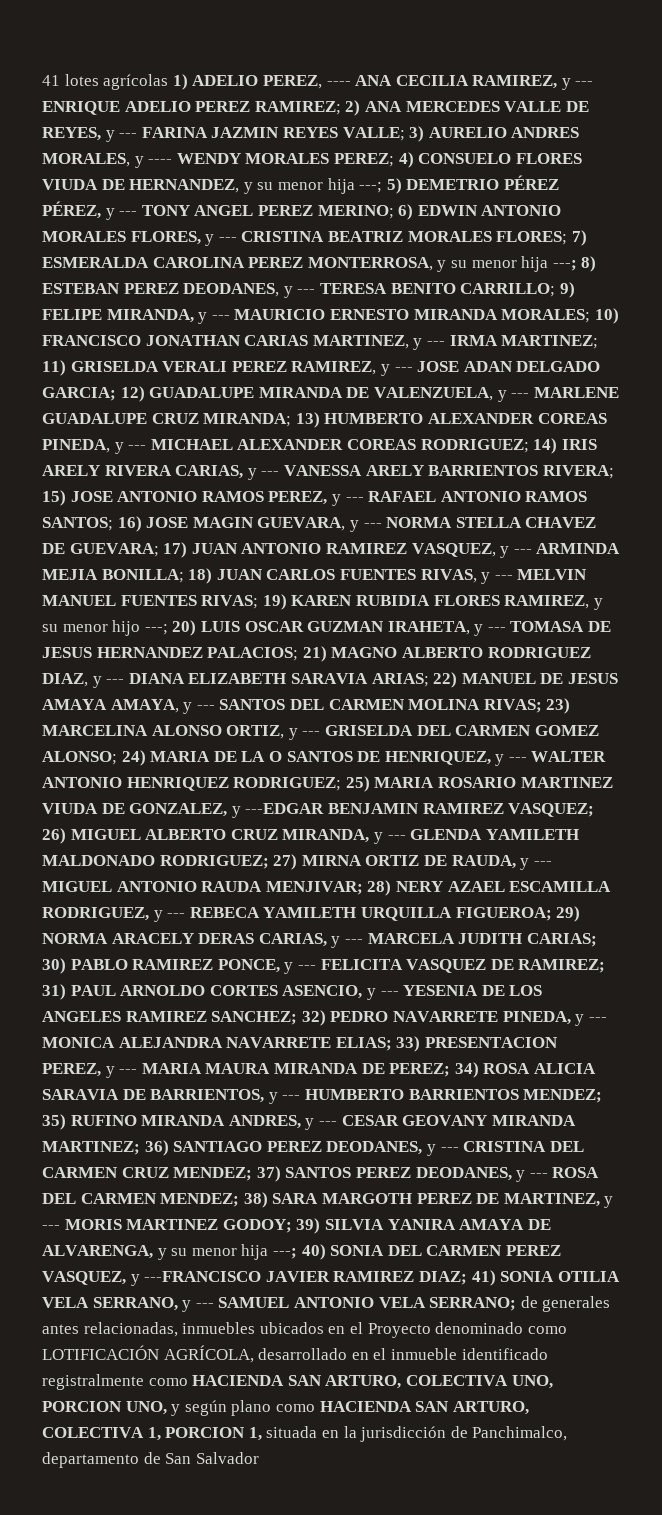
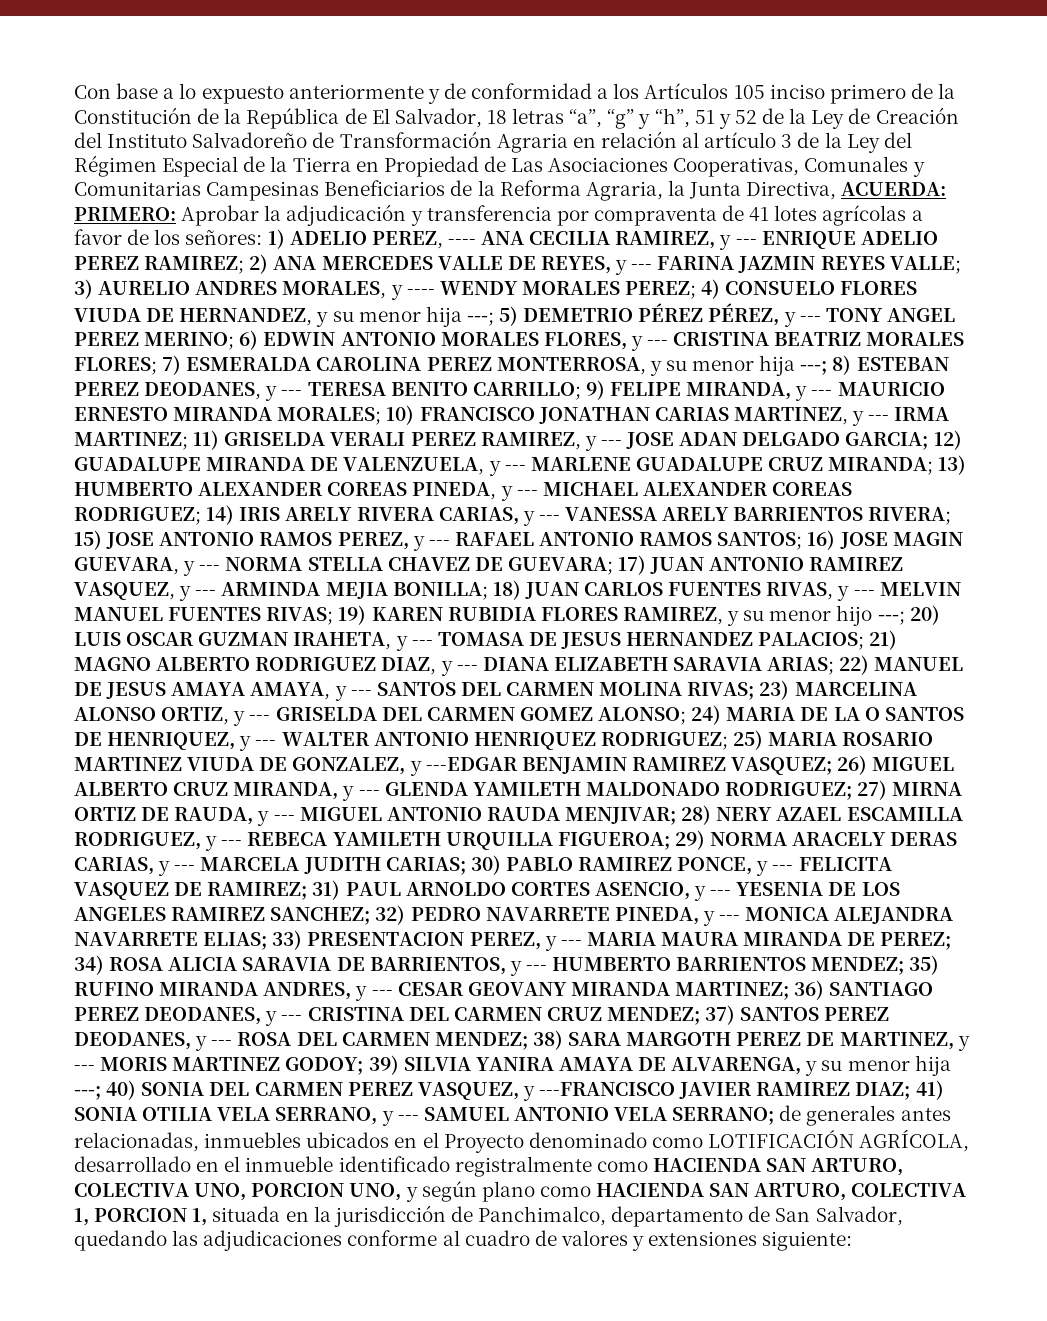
- 41 lotes agrícolas 1) ADELIO PEREZ, ---- ANA CECILIA RAMIREZ, y --- ENRIQUE ADELIO PEREZ RAMIREZ;
+ Con base a lo expuesto anteriormente y de conformidad a los Artículos 105 inciso primero de la Constitución de la República de El Salvador, 18 letras “a”, “g” y “h”, 51 y 52 de la Ley de Creación del Instituto Salvadoreño de Transformación Agraria en relación al artículo 3 de la Ley del Régimen Especial de la Tierra en Propiedad de Las Asociaciones Cooperativas, Comunales y Comunitarias Campesinas Beneficiarios de la Reforma Agraria, la Junta Directiva, ACUERDA: PRIMERO: Aprobar la adjudicación y transferencia por compraventa de 41 lotes agrícolas a favor de los señores: 1) ADELIO PEREZ, ---- ANA CECILIA RAMIREZ, y --- ENRIQUE ADELIO PEREZ RAMIREZ;
- de generales antes relacionadas, inmuebles ubicados en el Proyecto denominado como LOTIFICACIÓN AGRÍCOLA, desarrollado en el inmueble identificado registralmente como HACIENDA SAN ARTURO, COLECTIVA UNO, PORCION UNO, y según plano como HACIENDA SAN ARTURO, COLECTIVA 1, PORCION 1, situada en la jurisdicción de Panchimalco, departamento de San Salvador
+ de generales antes relacionadas, inmuebles ubicados en el Proyecto denominado como LOTIFICACIÓN AGRÍCOLA, desarrollado en el inmueble identificado registralmente como HACIENDA SAN ARTURO, COLECTIVA UNO, PORCION UNO, y según plano como HACIENDA SAN ARTURO, COLECTIVA 1, PORCION 1, situada en la jurisdicción de Panchimalco, departamento de San Salvador, quedando las adjudicaciones conforme al cuadro de valores y extensiones siguiente:

